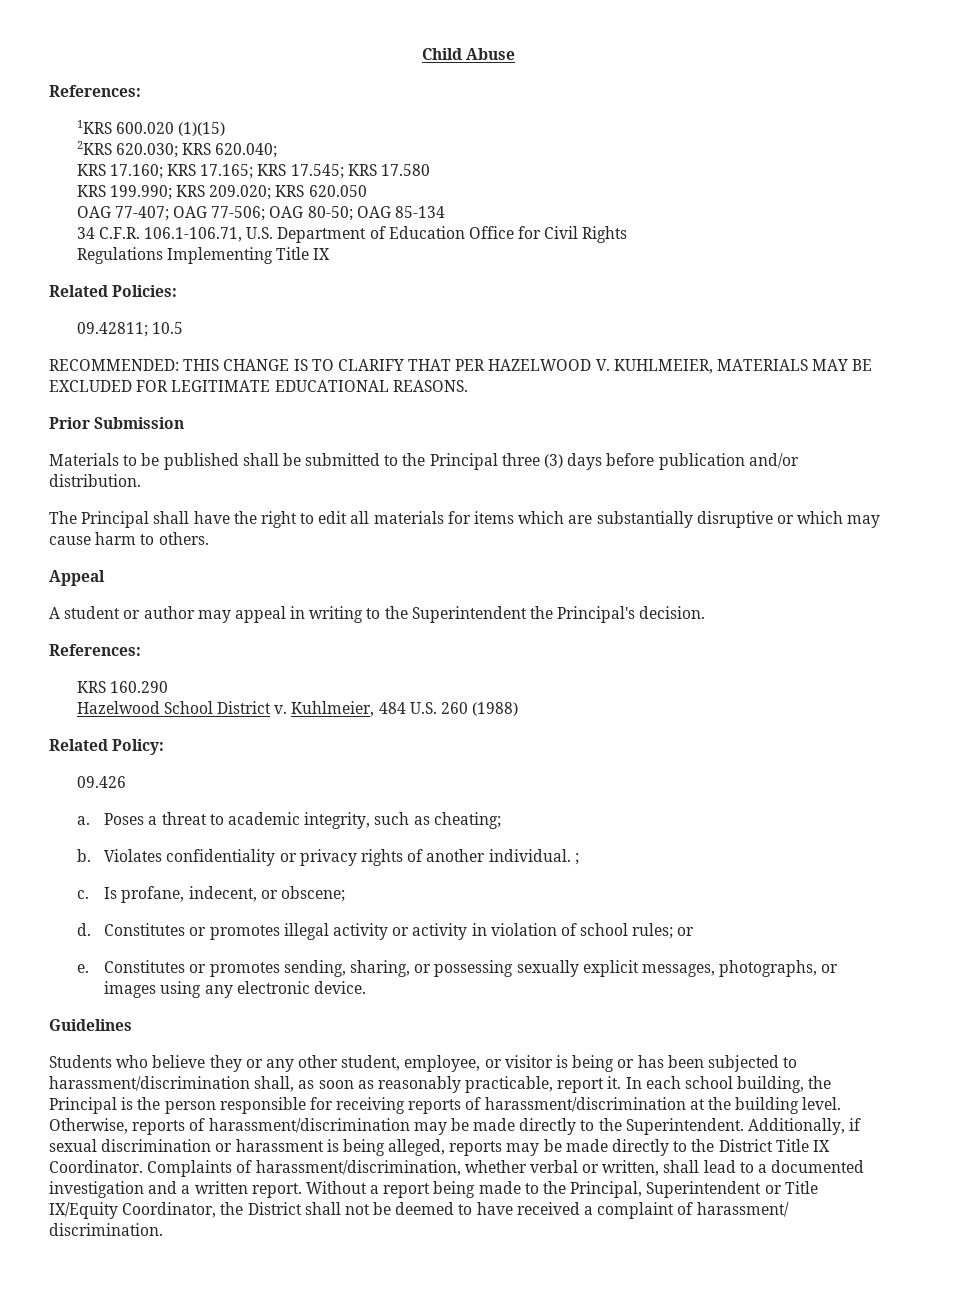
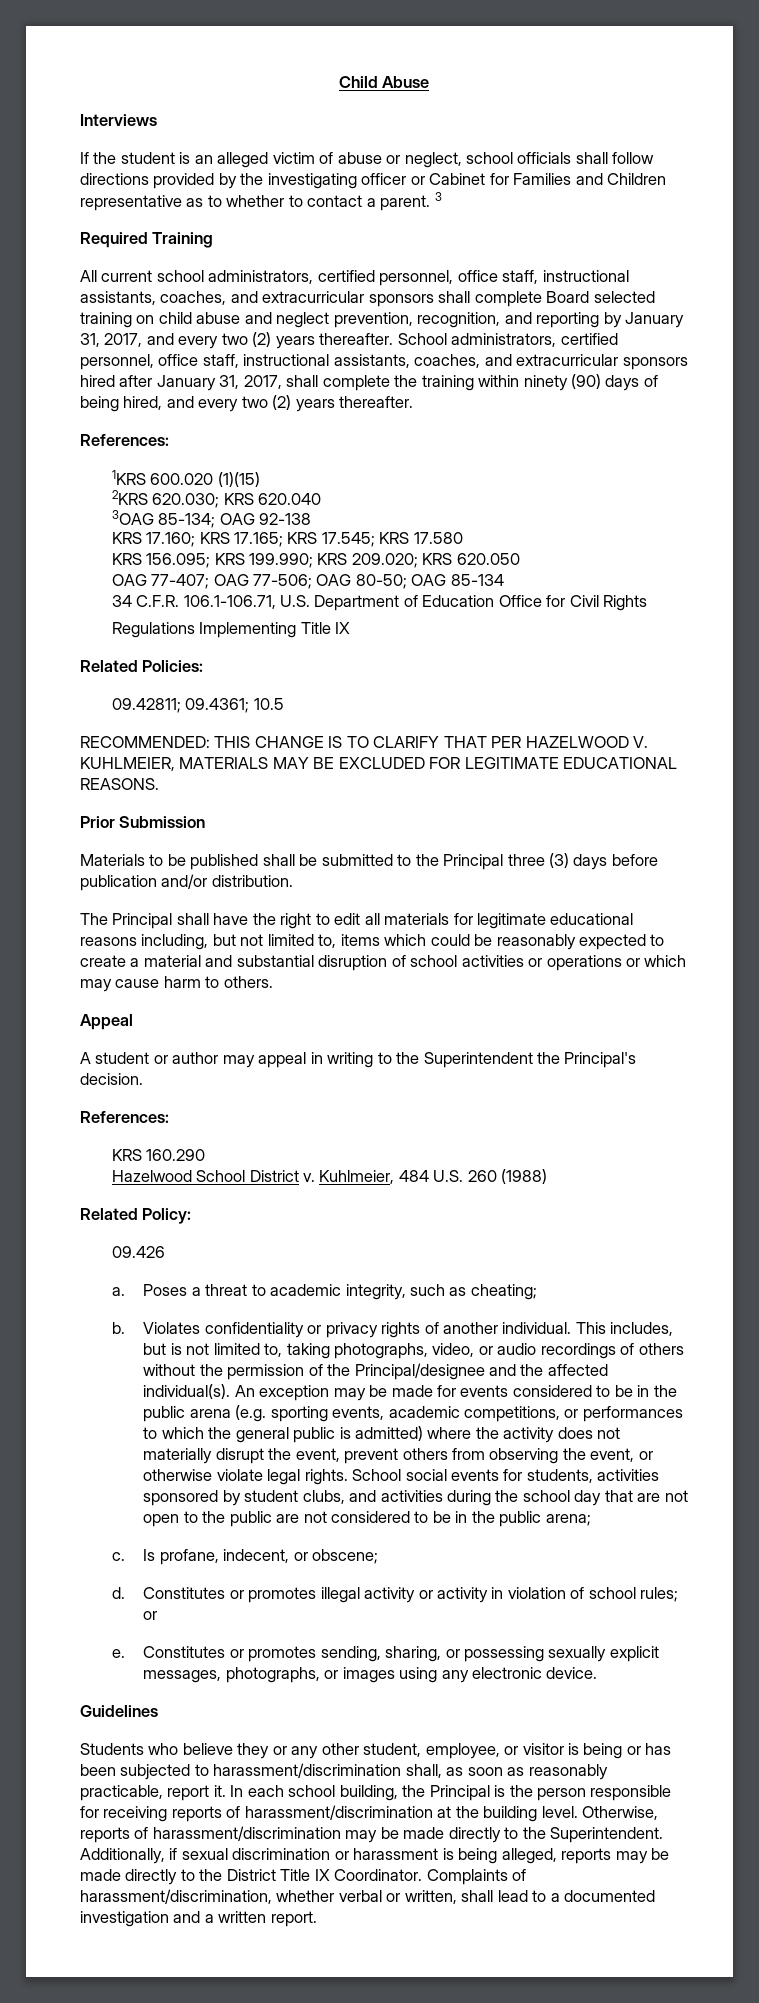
+ Interviews
+ If the student is an alleged victim of abuse or neglect, school officials shall follow directions provided by the investigating officer or Cabinet for Families and Children representative as to whether to contact a parent. 3
+ Required Training
+ All current school administrators, certified personnel, office staff, instructional assistants, coaches, and extracurricular sponsors shall complete Board selected training on child abuse and neglect prevention, recognition, and reporting by January 31, 2017, and every two (2) years thereafter. School administrators, certified personnel, office staff, instructional assistants, coaches, and extracurricular sponsors hired after January 31, 2017, shall complete the training within ninety (90) days of being hired, and every two (2) years thereafter.
- 2KRS 620.030; KRS 620.040;
+ 2KRS 620.030; KRS 620.040
+ 3OAG 85-134; OAG 92-138
- KRS 199.990; KRS 209.020; KRS 620.050
+ KRS 156.095; KRS 199.990; KRS 209.020; KRS 620.050
- 09.42811; 10.5
+ 09.42811; 09.4361; 10.5
- The Principal shall have the right to edit all materials for items which are substantially disruptive or which may cause harm to others.
+ The Principal shall have the right to edit all materials for legitimate educational reasons including, but not limited to, items which could be reasonably expected to create a material and substantial disruption of school activities or operations or which may cause harm to others.
- Violates confidentiality or privacy rights of another individual. ;
+ Violates confidentiality or privacy rights of another individual. This includes, but is not limited to, taking photographs, video, or audio recordings of others without the permission of the Principal/designee and the affected individual(s). An exception may be made for events considered to be in the public arena (e.g. sporting events, academic competitions, or performances to which the general public is admitted) where the activity does not materially disrupt the event, prevent others from observing the event, or otherwise violate legal rights. School social events for students, activities sponsored by student clubs, and activities during the school day that are not open to the public are not considered to be in the public arena;
- Without a report being made to the Principal, Superintendent or Title IX/Equity Coordinator, the District shall not be deemed to have received a complaint of harassment/ discrimination.

